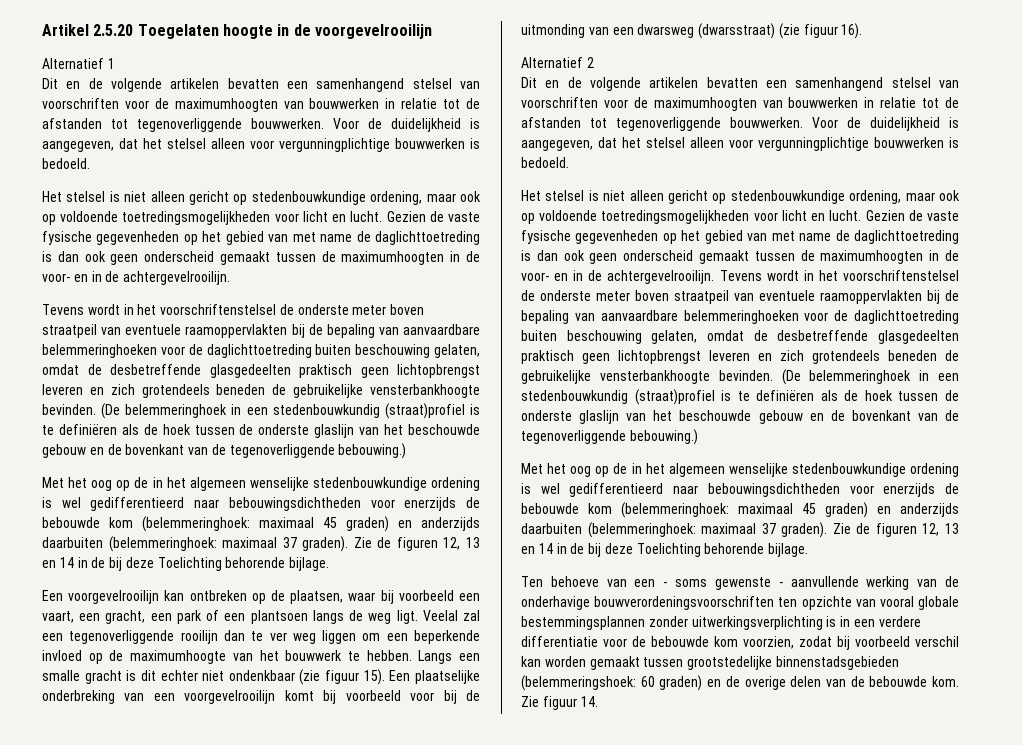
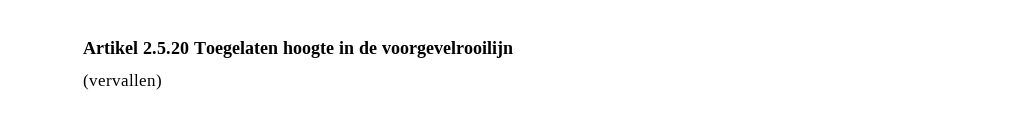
- Alternatief 1
- Dit en de volgende artikelen bevatten een samenhangend stelsel van voorschriften voor de maximumhoogten van bouwwerken in relatie tot de afstanden tot tegenoverliggende bouwwerken. Voor de duidelijkheid is aangegeven, dat het stelsel alleen voor vergunningplichtige bouwwerken is bedoeld.
- Het stelsel is niet alleen gericht op stedenbouwkundige ordening, maar ook op voldoende toetredingsmogelijkheden voor licht en lucht. Gezien de vaste fysische gegevenheden op het gebied van met name de daglichttoetreding is dan ook geen onderscheid gemaakt tussen de maximumhoogten in de voor- en in de achtergevelrooilijn.
- Tevens wordt in het voorschriftenstelsel de onderste meter boven straatpeil van eventuele raamoppervlakten bij de bepaling van aanvaardbare belemmeringhoeken voor de daglichttoetreding buiten beschouwing gelaten, omdat de desbetreffende glasgedeelten praktisch geen lichtopbrengst leveren en zich grotendeels beneden de gebruikelijke vensterbankhoogte bevinden. (De belemmeringhoek in een stedenbouwkundig (straat)profiel is te definiëren als de hoek tussen de onderste glaslijn van het beschouwde gebouw en de bovenkant van de tegenoverliggende bebouwing.)
- Met het oog op de in het algemeen wenselijke stedenbouwkundige ordening is wel gedifferentieerd naar bebouwingsdichtheden voor enerzijds de bebouwde kom (belemmeringhoek: maximaal 45 graden) en anderzijds daarbuiten (belemmeringhoek: maximaal 37 graden). Zie de figuren 12, 13 en 14 in de bij deze Toelichting behorende bijlage.
- Een voorgevelrooilijn kan ontbreken op de plaatsen, waar bij voorbeeld een vaart, een gracht, een park of een plantsoen langs de weg ligt. Veelal zal een tegenoverliggende rooilijn dan te ver weg liggen om een beperkende invloed op de maximumhoogte van het bouwwerk te hebben. Langs een smalle gracht is dit echter niet ondenkbaar (zie figuur 15). Een plaatselijke onderbreking van een voorgevelrooilijn komt bij voorbeeld voor bij de uitmonding van een dwarsweg (dwarsstraat) (zie figuur 16).
- Alternatief 2
- Dit en de volgende artikelen bevatten een samenhangend stelsel van voorschriften voor de maximumhoogten van bouwwerken in relatie tot de afstanden tot tegenoverliggende bouwwerken. Voor de duidelijkheid is aangegeven, dat het stelsel alleen voor vergunningplichtige bouwwerken is bedoeld.
- Het stelsel is niet alleen gericht op stedenbouwkundige ordening, maar ook op voldoende toetredingsmogelijkheden voor licht en lucht. Gezien de vaste fysische gegevenheden op het gebied van met name de daglichttoetreding is dan ook geen onderscheid gemaakt tussen de maximumhoogten in de voor- en in de achtergevelrooilijn. Tevens wordt in het voorschriftenstelsel de onderste meter boven straatpeil van eventuele raamoppervlakten bij de bepaling van aanvaardbare belemmeringhoeken voor de daglichttoetreding buiten beschouwing gelaten, omdat de desbetreffende glasgedeelten praktisch geen lichtopbrengst leveren en zich grotendeels beneden de gebruikelijke vensterbankhoogte bevinden. (De belemmeringhoek in een stedenbouwkundig (straat)profiel is te definiëren als de hoek tussen de onderste glaslijn van het beschouwde gebouw en de bovenkant van de tegenoverliggende bebouwing.)
- Met het oog op de in het algemeen wenselijke stedenbouwkundige ordening is wel gedifferentieerd naar bebouwingsdichtheden voor enerzijds de bebouwde kom (belemmeringhoek: maximaal 45 graden) en anderzijds daarbuiten (belemmeringhoek: maximaal 37 graden). Zie de figuren 12, 13 en 14 in de bij deze Toelichting behorende bijlage.
- Ten behoeve van een - soms gewenste - aanvullende werking van de onderhavige bouwverordeningsvoorschriften ten opzichte van vooral globale bestemmingsplannen zonder uitwerkingsverplichting is in een verdere differentiatie voor de bebouwde kom voorzien, zodat bij voorbeeld verschil kan worden gemaakt tussen grootstedelijke binnenstadsgebieden (belemmeringshoek: 60 graden) en de overige delen van de bebouwde kom. Zie figuur 14.
+ (vervallen)

